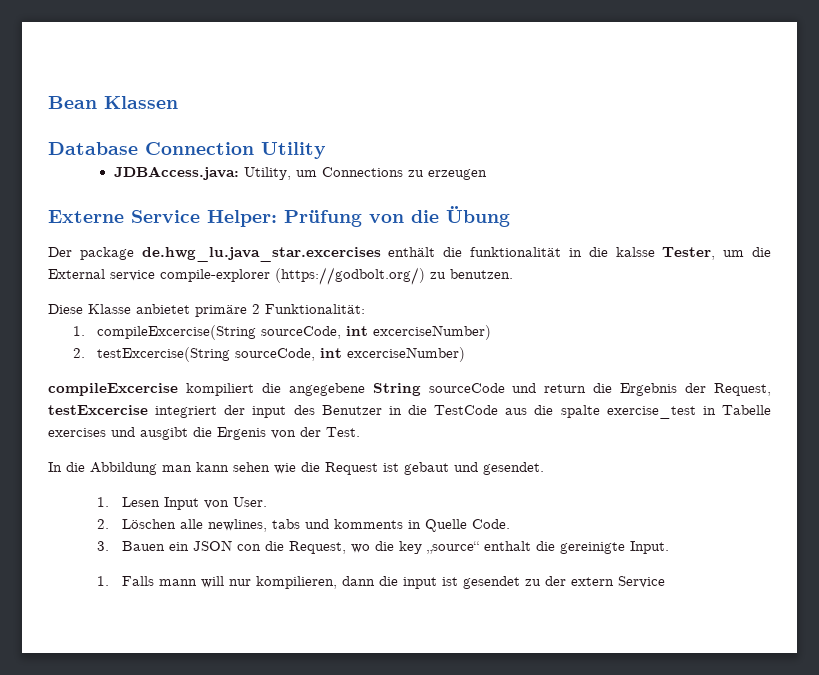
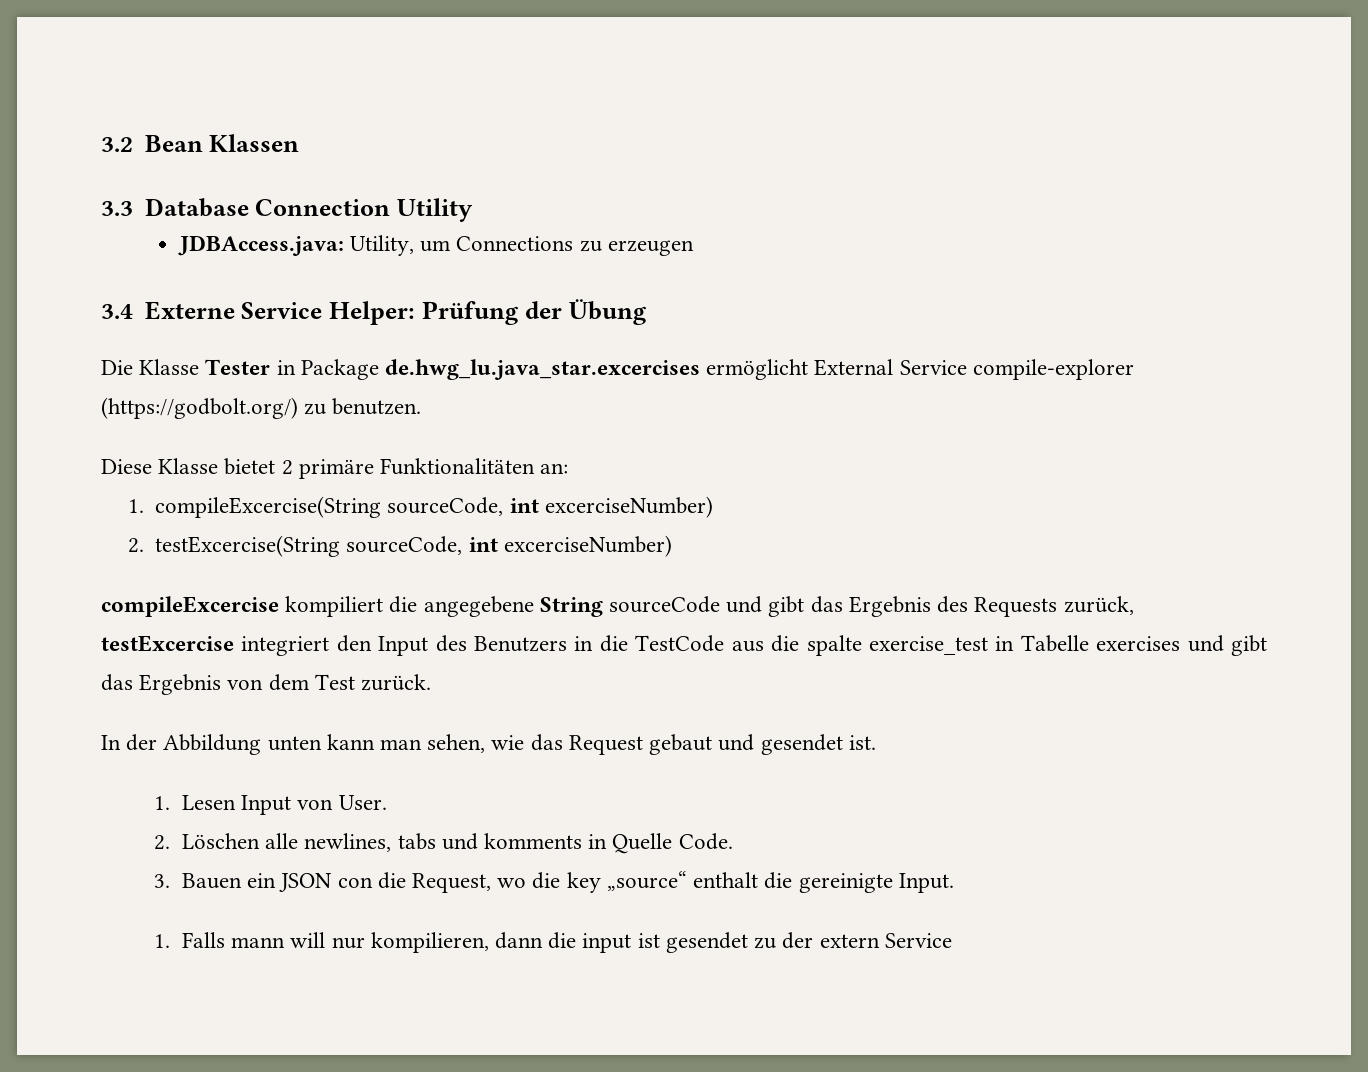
- Bean Klassen
+ 3.2 Bean Klassen
- Database Connection Utility
+ 3.3 Database Connection Utility
- Externe Service Helper: Prüfung von die Übung
+ 3.4 Externe Service Helper: Prüfung der Übung
- Der package de.hwg_lu.java_star.excercises enthält die funktionalität in die kalsse Tester, um die External service compile-explorer (https://godbolt.org/) zu benutzen.
+ Die Klasse Tester in Package de.hwg_lu.java_star.excercises ermöglicht External Service compile-explorer (https://godbolt.org/) zu benutzen.
- Diese Klasse anbietet primäre 2 Funktionalität:
+ Diese Klasse bietet 2 primäre Funktionalitäten an:
- compileExcercise kompiliert die angegebene String sourceCode und return die Ergebnis der Request, testExcercise integriert der input des Benutzer in die TestCode aus die spalte exercise_test in Tabelle exercises und ausgibt die Ergenis von der Test.
- In die Abbildung man kann sehen wie die Request ist gebaut und gesendet.
+ compileExcercise kompiliert die angegebene String sourceCode und gibt das Ergebnis des Requests zurück, testExcercise integriert den Input des Benutzers in die TestCode aus die spalte exercise_test in Tabelle exercises und gibt das Ergebnis von dem Test zurück.
+ In der Abbildung unten kann man sehen, wie das Request gebaut und gesendet ist.

